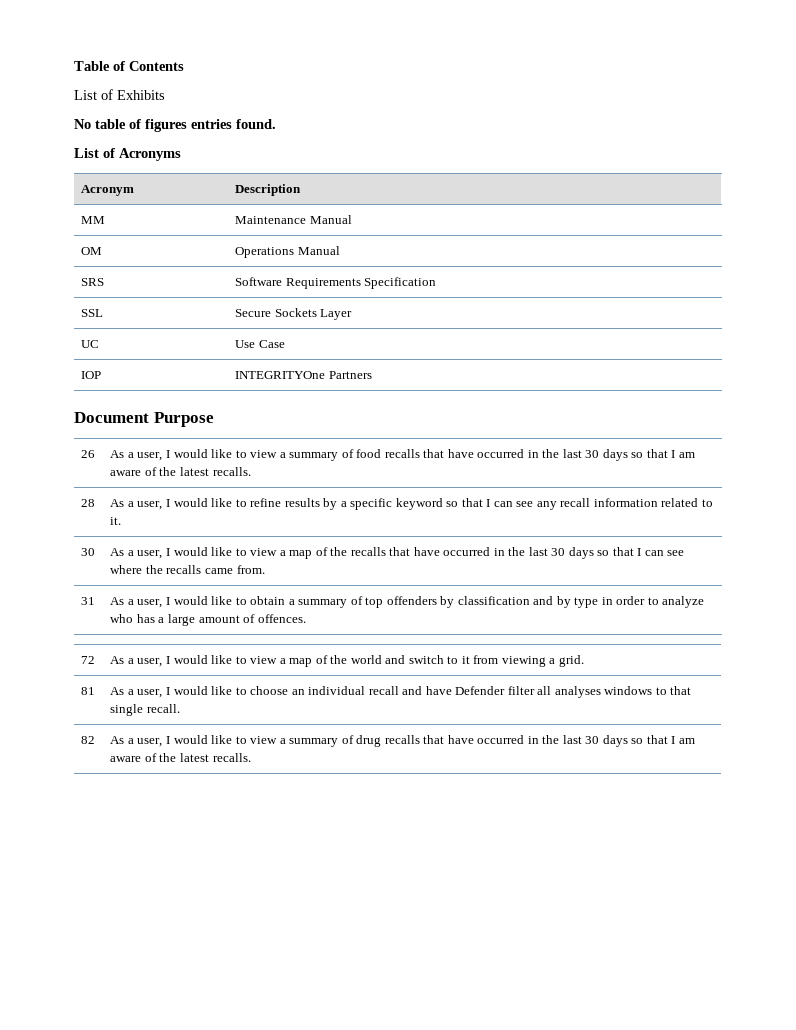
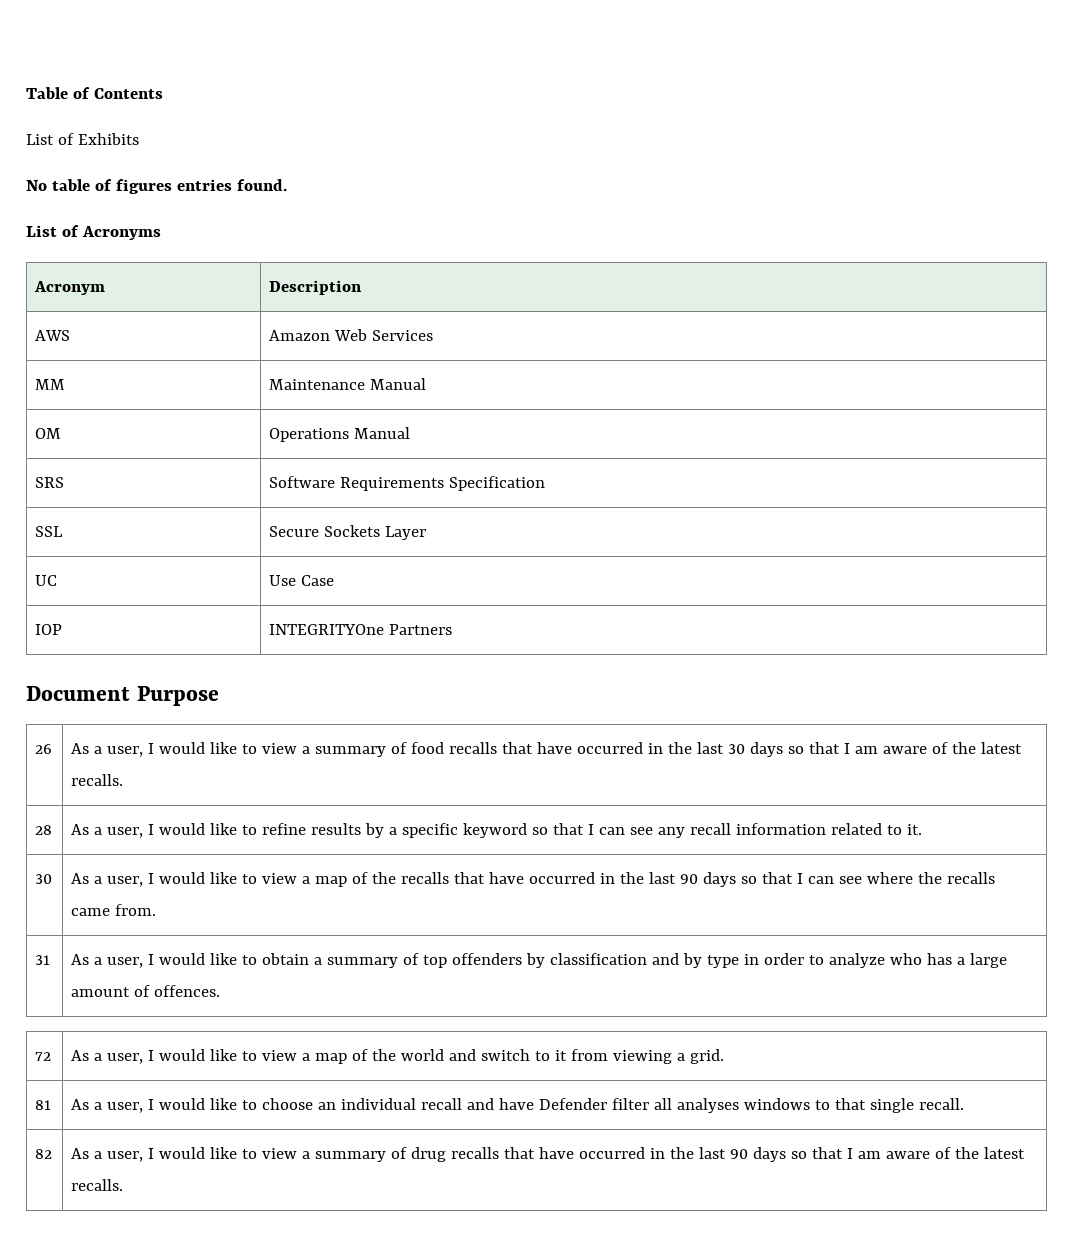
+ AWS | Amazon Web Services
- 30 | As a user, I would like to view a map of the recalls that have occurred in the last 30 days so that I can see where the recalls came from.
+ 30 | As a user, I would like to view a map of the recalls that have occurred in the last 90 days so that I can see where the recalls came from.
- 82 | As a user, I would like to view a summary of drug recalls that have occurred in the last 30 days so that I am aware of the latest recalls.
+ 82 | As a user, I would like to view a summary of drug recalls that have occurred in the last 90 days so that I am aware of the latest recalls.

